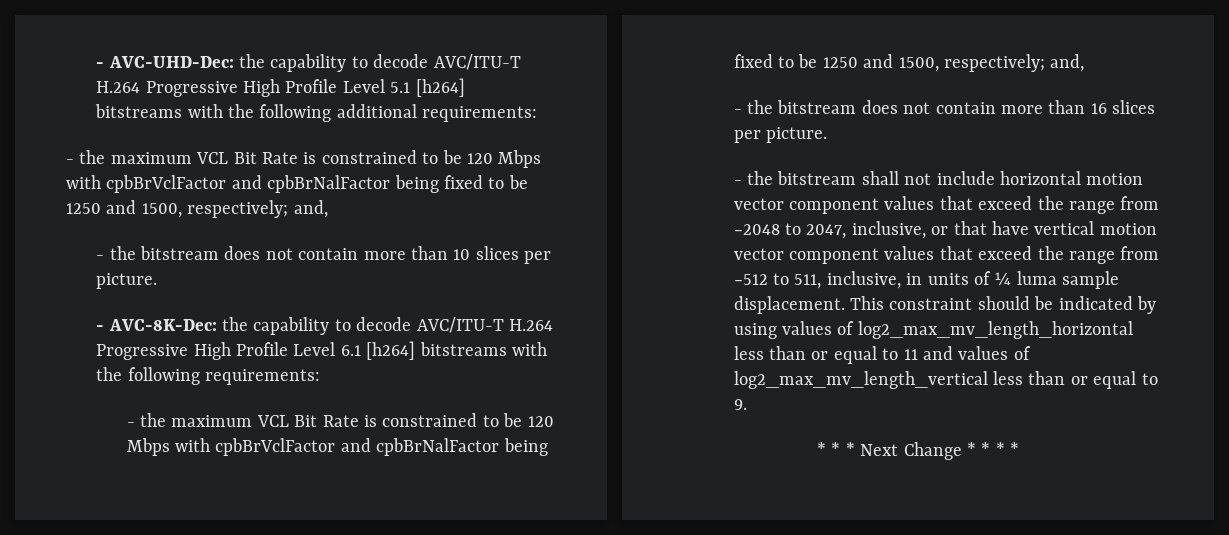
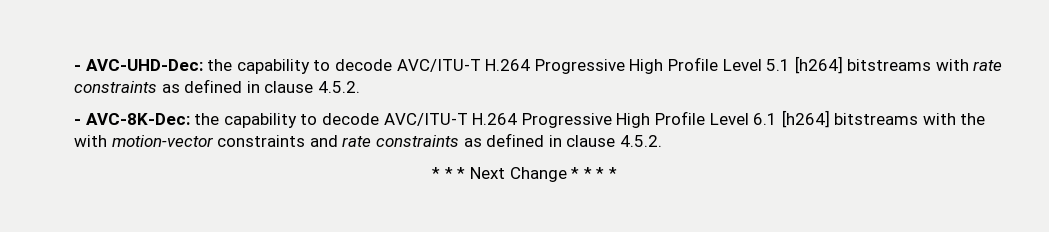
- - AVC-UHD-Dec: the capability to decode AVC/ITU-T H.264 Progressive High Profile Level 5.1 [h264] bitstreams with the following additional requirements:
- - the maximum VCL Bit Rate is constrained to be 120 Mbps with cpbBrVclFactor and cpbBrNalFactor being fixed to be 1250 and 1500, respectively; and,
- - the bitstream does not contain more than 10 slices per picture.
+ - AVC-UHD-Dec: the capability to decode AVC/ITU-T H.264 Progressive High Profile Level 5.1 [h264] bitstreams with rate constraints as defined in clause 4.5.2.
- - AVC-8K-Dec: the capability to decode AVC/ITU-T H.264 Progressive High Profile Level 6.1 [h264] bitstreams with the following requirements:
- - the maximum VCL Bit Rate is constrained to be 120 Mbps with cpbBrVclFactor and cpbBrNalFactor being fixed to be 1250 and 1500, respectively; and,
- - the bitstream does not contain more than 16 slices per picture.
- - the bitstream shall not include horizontal motion vector component values that exceed the range from −2048 to 2047, inclusive, or that have vertical motion vector component values that exceed the range from −512 to 511, inclusive, in units of ¼ luma sample displacement. This constraint should be indicated by using values of log2_max_mv_length_horizontal less than or equal to 11 and values of log2_max_mv_length_vertical less than or equal to 9.
+ - AVC-8K-Dec: the capability to decode AVC/ITU-T H.264 Progressive High Profile Level 6.1 [h264] bitstreams with the with motion-vector constraints and rate constraints as defined in clause 4.5.2.

